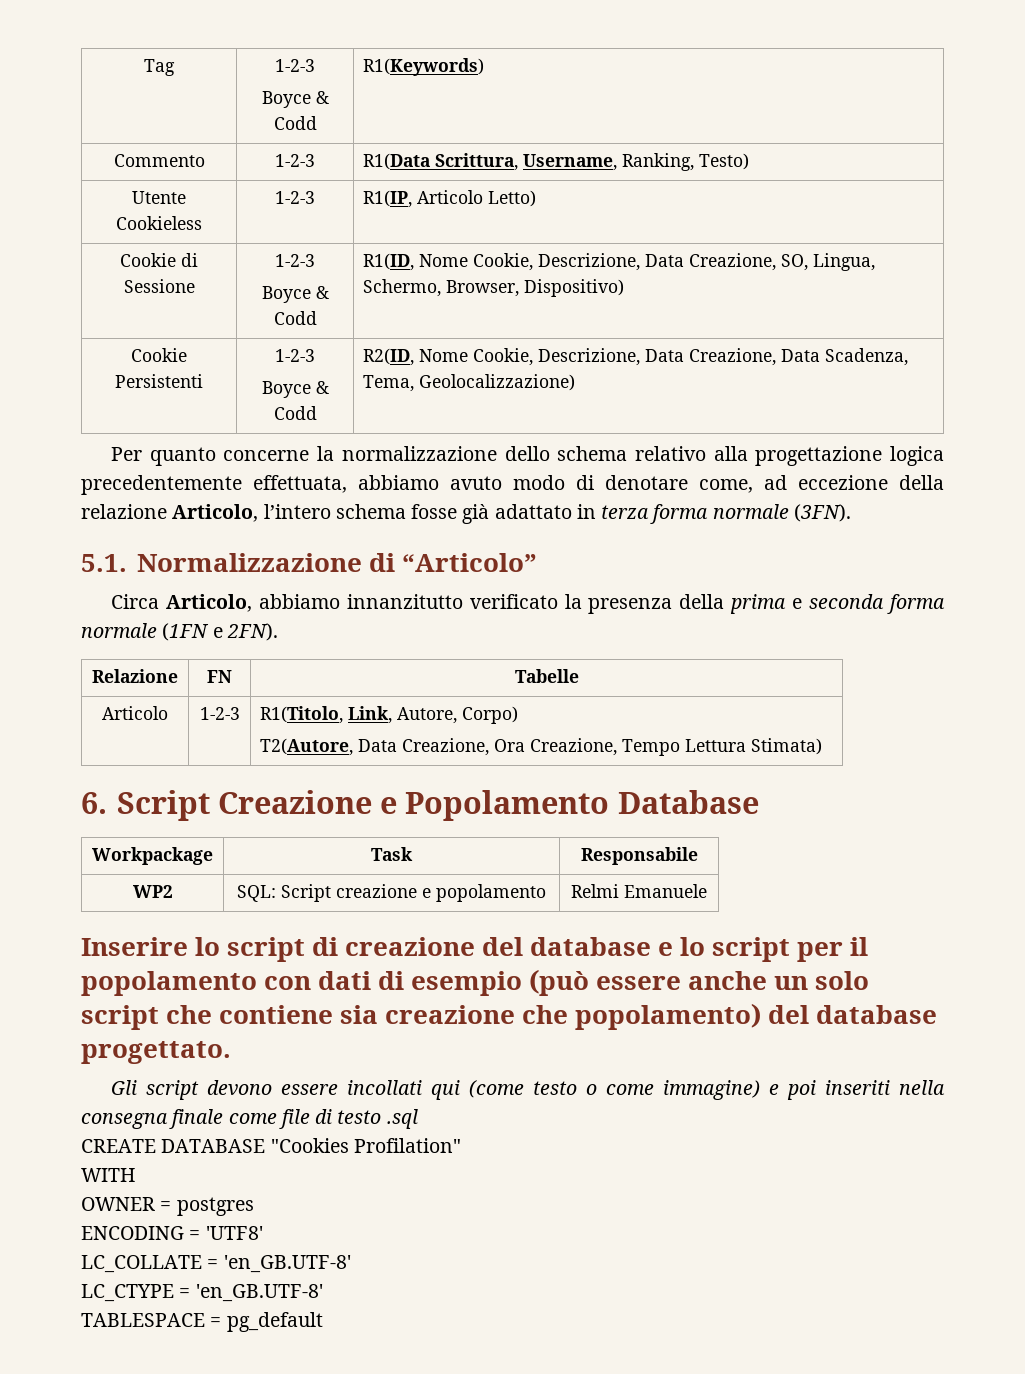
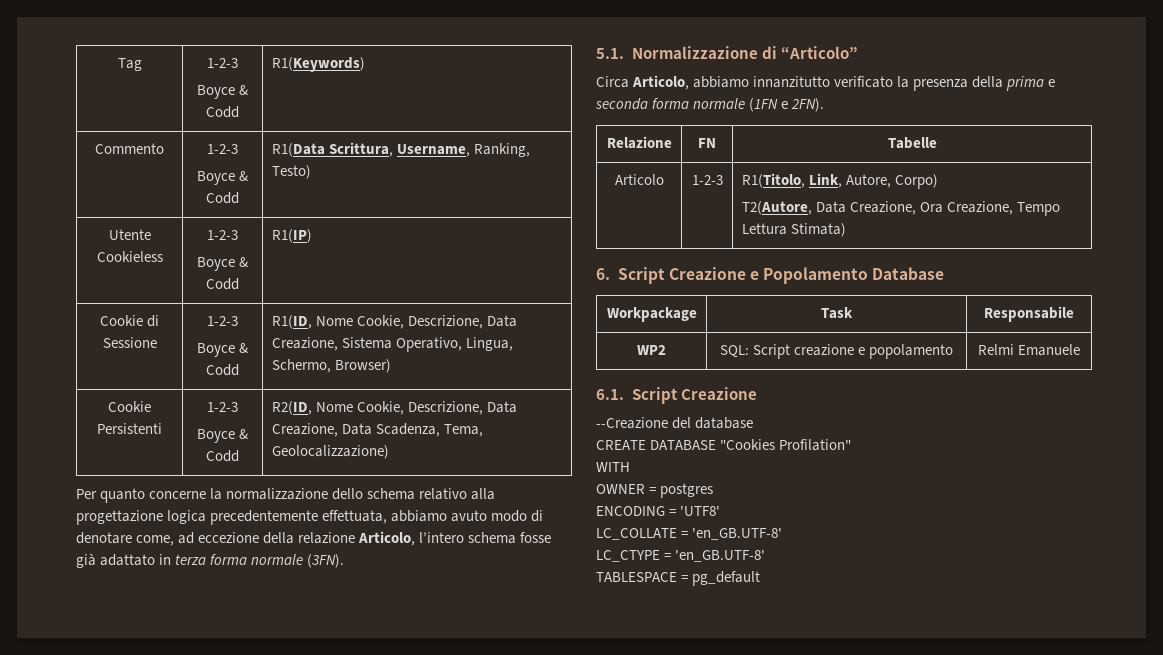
- Commento | 1-2-3 | R1(Data Scrittura, Username, Ranking, Testo)
+ Commento | 1-2-3
+ Boyce & Codd | R1(Data Scrittura, Username, Ranking, Testo)
- Utente Cookieless | 1-2-3 | R1(IP, Articolo Letto)
+ Utente Cookieless | 1-2-3
+ Boyce & Codd | R1(IP)
  Cookie di Sessione | 1-2-3
- Boyce & Codd | R1(ID, Nome Cookie, Descrizione, Data Creazione, SO, Lingua, Schermo, Browser, Dispositivo)
+ Boyce & Codd | R1(ID, Nome Cookie, Descrizione, Data Creazione, Sistema Operativo, Lingua, Schermo, Browser)
- Inserire lo script di creazione del database e lo script per il popolamento con dati di esempio (può essere anche un solo script che contiene sia creazione che popolamento) del database progettato.
- Gli script devono essere incollati qui (come testo o come immagine) e poi inseriti nella consegna finale come file di testo .sql
+ 6.1. Script Creazione
+ --Creazione del database

